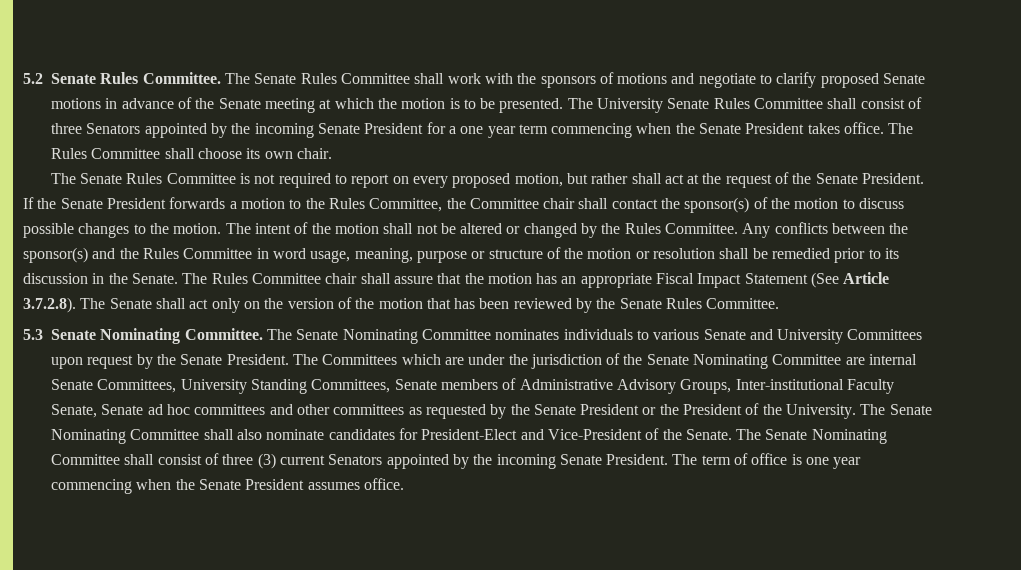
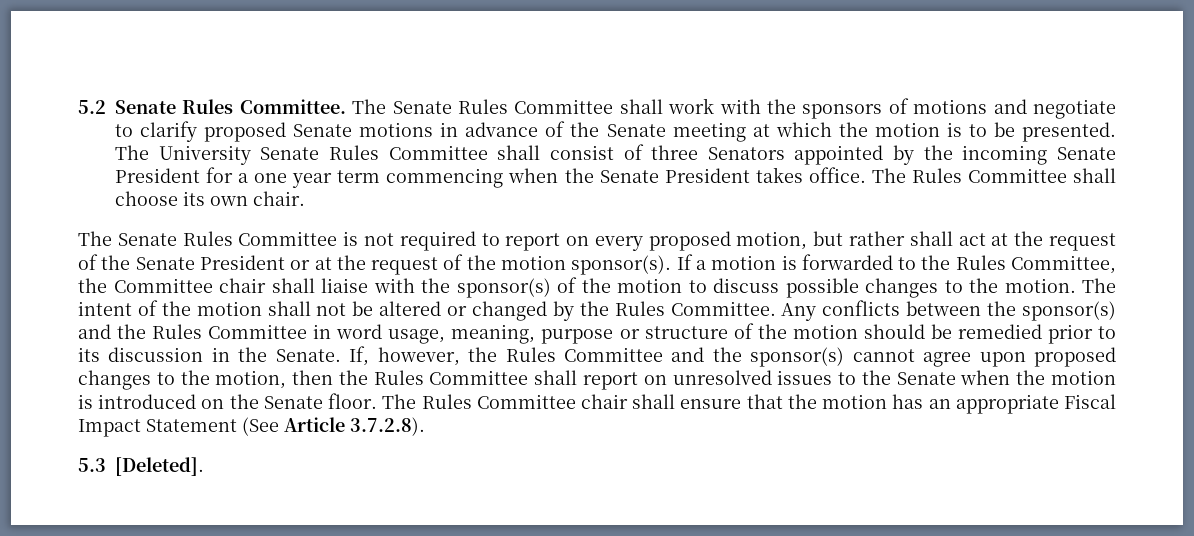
- The Senate Rules Committee is not required to report on every proposed motion, but rather shall act at the request of the Senate President. If the Senate President forwards a motion to the Rules Committee, the Committee chair shall contact the sponsor(s) of the motion to discuss possible changes to the motion.
+ The Senate Rules Committee is not required to report on every proposed motion, but rather shall act at the request of the Senate President or at the request of the motion sponsor(s). If a motion is forwarded to the Rules Committee, the Committee chair shall liaise with the sponsor(s) of the motion to discuss possible changes to the motion.
- Any conflicts between the sponsor(s) and the Rules Committee in word usage, meaning, purpose or structure of the motion or resolution shall be remedied prior to its discussion in the Senate.
+ Any conflicts between the sponsor(s) and the Rules Committee in word usage, meaning, purpose or structure of the motion should be remedied prior to its discussion in the Senate.
+ If, however, the Rules Committee and the sponsor(s) cannot agree upon proposed changes to the motion, then the Rules Committee shall report on unresolved issues to the Senate when the motion is introduced on the Senate floor.
- The Rules Committee chair shall assure that the motion has an appropriate Fiscal Impact Statement (See Article 3.7.2.8). The Senate shall act only on the version of the motion that has been reviewed by the Senate Rules Committee.
- 5.3 Senate Nominating Committee. The Senate Nominating Committee nominates individuals to various Senate and University Committees upon request by the Senate President. The Committees which are under the jurisdiction of the Senate Nominating Committee are internal Senate Committees, University Standing Committees, Senate members of Administrative Advisory Groups, Inter-institutional Faculty Senate, Senate ad hoc committees and other committees as requested by the Senate President or the President of the University. The Senate Nominating Committee shall also nominate candidates for President-Elect and Vice-President of the Senate. The Senate Nominating Committee shall consist of three (3) current Senators appointed by the incoming Senate President. The term of office is one year commencing when the Senate President assumes office.
+ The Rules Committee chair shall ensure that the motion has an appropriate Fiscal Impact Statement (See Article 3.7.2.8).
+ 5.3 [Deleted].

